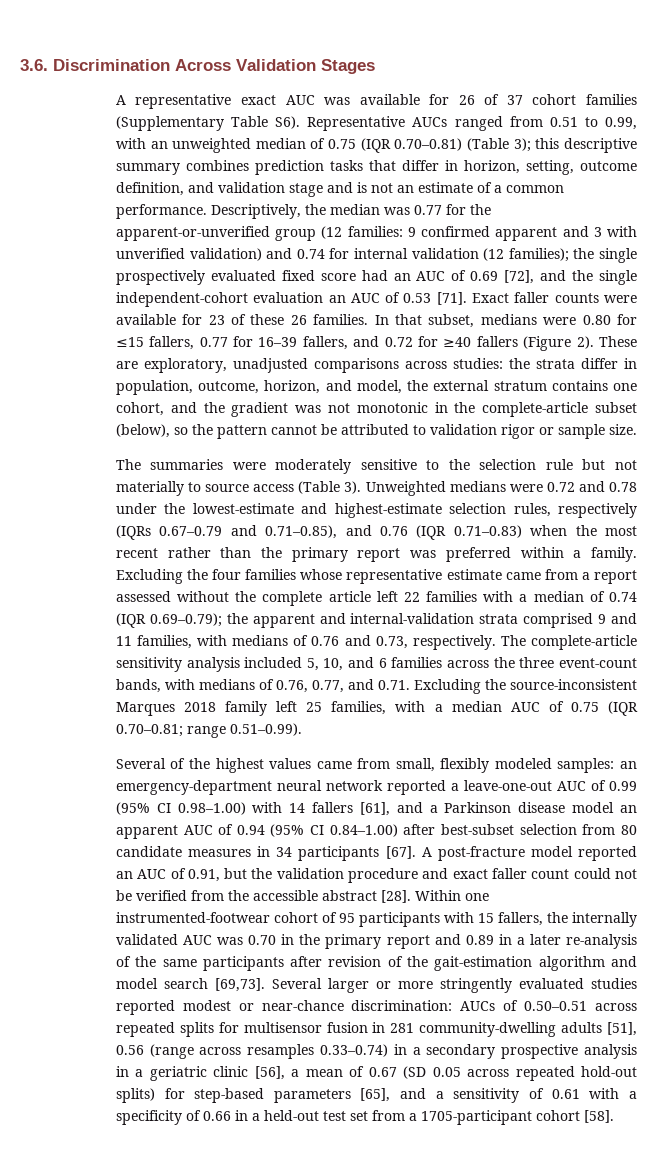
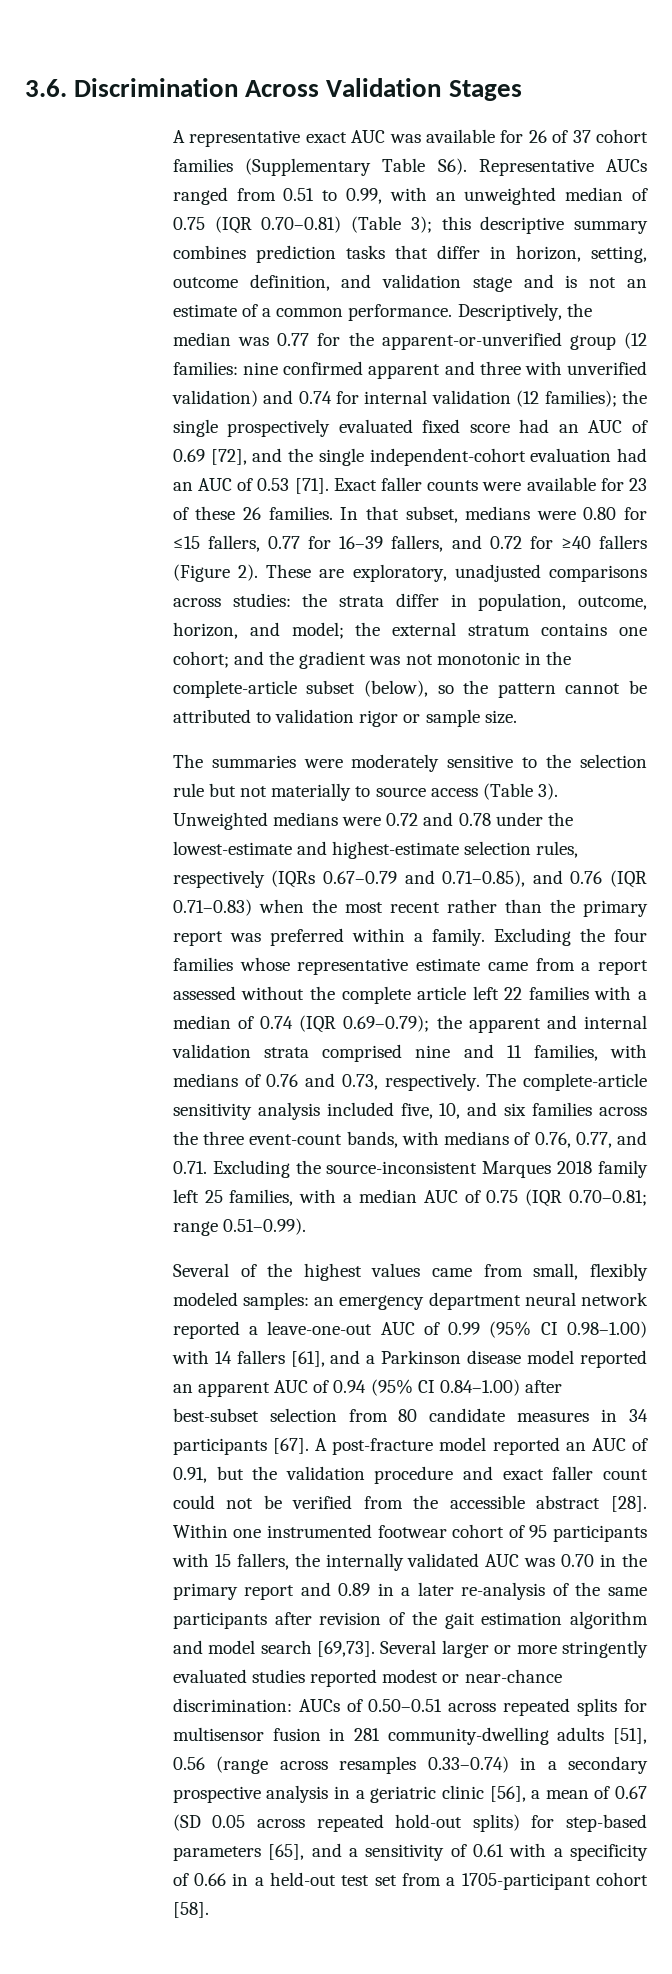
- Descriptively, the median was 0.77 for the apparent-or-unverified group (12 families: 9 confirmed apparent and 3 with unverified validation) and 0.74 for internal validation (12 families); the single prospectively evaluated fixed score had an AUC of 0.69 [72], and the single independent-cohort evaluation an AUC of 0.53 [71].
+ Descriptively, the median was 0.77 for the apparent-or-unverified group (12 families: nine confirmed apparent and three with unverified validation) and 0.74 for internal validation (12 families); the single prospectively evaluated fixed score had an AUC of 0.69 [72], and the single independent-cohort evaluation had an AUC of 0.53 [71].
- These are exploratory, unadjusted comparisons across studies: the strata differ in population, outcome, horizon, and model, the external stratum contains one cohort, and the gradient was not monotonic in the complete-article subset (below), so the pattern cannot be attributed to validation rigor or sample size.
+ These are exploratory, unadjusted comparisons across studies: the strata differ in population, outcome, horizon, and model; the external stratum contains one cohort; and the gradient was not monotonic in the complete-article subset (below), so the pattern cannot be attributed to validation rigor or sample size.
- Excluding the four families whose representative estimate came from a report assessed without the complete article left 22 families with a median of 0.74 (IQR 0.69–0.79); the apparent and internal-validation strata comprised 9 and 11 families, with medians of 0.76 and 0.73, respectively.
+ Excluding the four families whose representative estimate came from a report assessed without the complete article left 22 families with a median of 0.74 (IQR 0.69–0.79); the apparent and internal validation strata comprised nine and 11 families, with medians of 0.76 and 0.73, respectively.
- The complete-article sensitivity analysis included 5, 10, and 6 families across the three event-count bands, with medians of 0.76, 0.77, and 0.71. Excluding the source-inconsistent Marques 2018 family left 25 families, with a median AUC of 0.75 (IQR 0.70–0.81; range 0.51–0.99).
+ The complete-article sensitivity analysis included five, 10, and six families across the three event-count bands, with medians of 0.76, 0.77, and 0.71. Excluding the source-inconsistent Marques 2018 family left 25 families, with a median AUC of 0.75 (IQR 0.70–0.81; range 0.51–0.99).
- Several of the highest values came from small, flexibly modeled samples: an emergency-department neural network reported a leave-one-out AUC of 0.99 (95% CI 0.98–1.00) with 14 fallers [61], and a Parkinson disease model an apparent AUC of 0.94 (95% CI 0.84–1.00) after best-subset selection from 80 candidate measures in 34 participants [67].
+ Several of the highest values came from small, flexibly modeled samples: an emergency department neural network reported a leave-one-out AUC of 0.99 (95% CI 0.98–1.00) with 14 fallers [61], and a Parkinson disease model reported an apparent AUC of 0.94 (95% CI 0.84–1.00) after best-subset selection from 80 candidate measures in 34 participants [67].
- Within one instrumented-footwear cohort of 95 participants with 15 fallers, the internally validated AUC was 0.70 in the primary report and 0.89 in a later re-analysis of the same participants after revision of the gait-estimation algorithm and model search [69,73].
+ Within one instrumented footwear cohort of 95 participants with 15 fallers, the internally validated AUC was 0.70 in the primary report and 0.89 in a later re-analysis of the same participants after revision of the gait estimation algorithm and model search [69,73].

